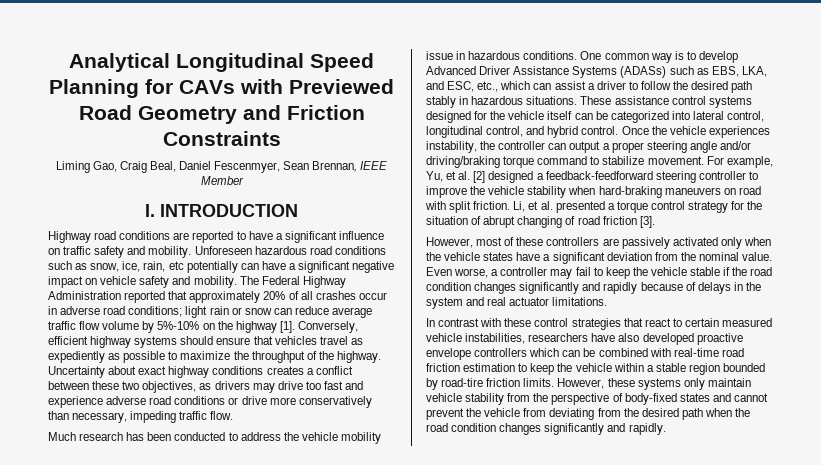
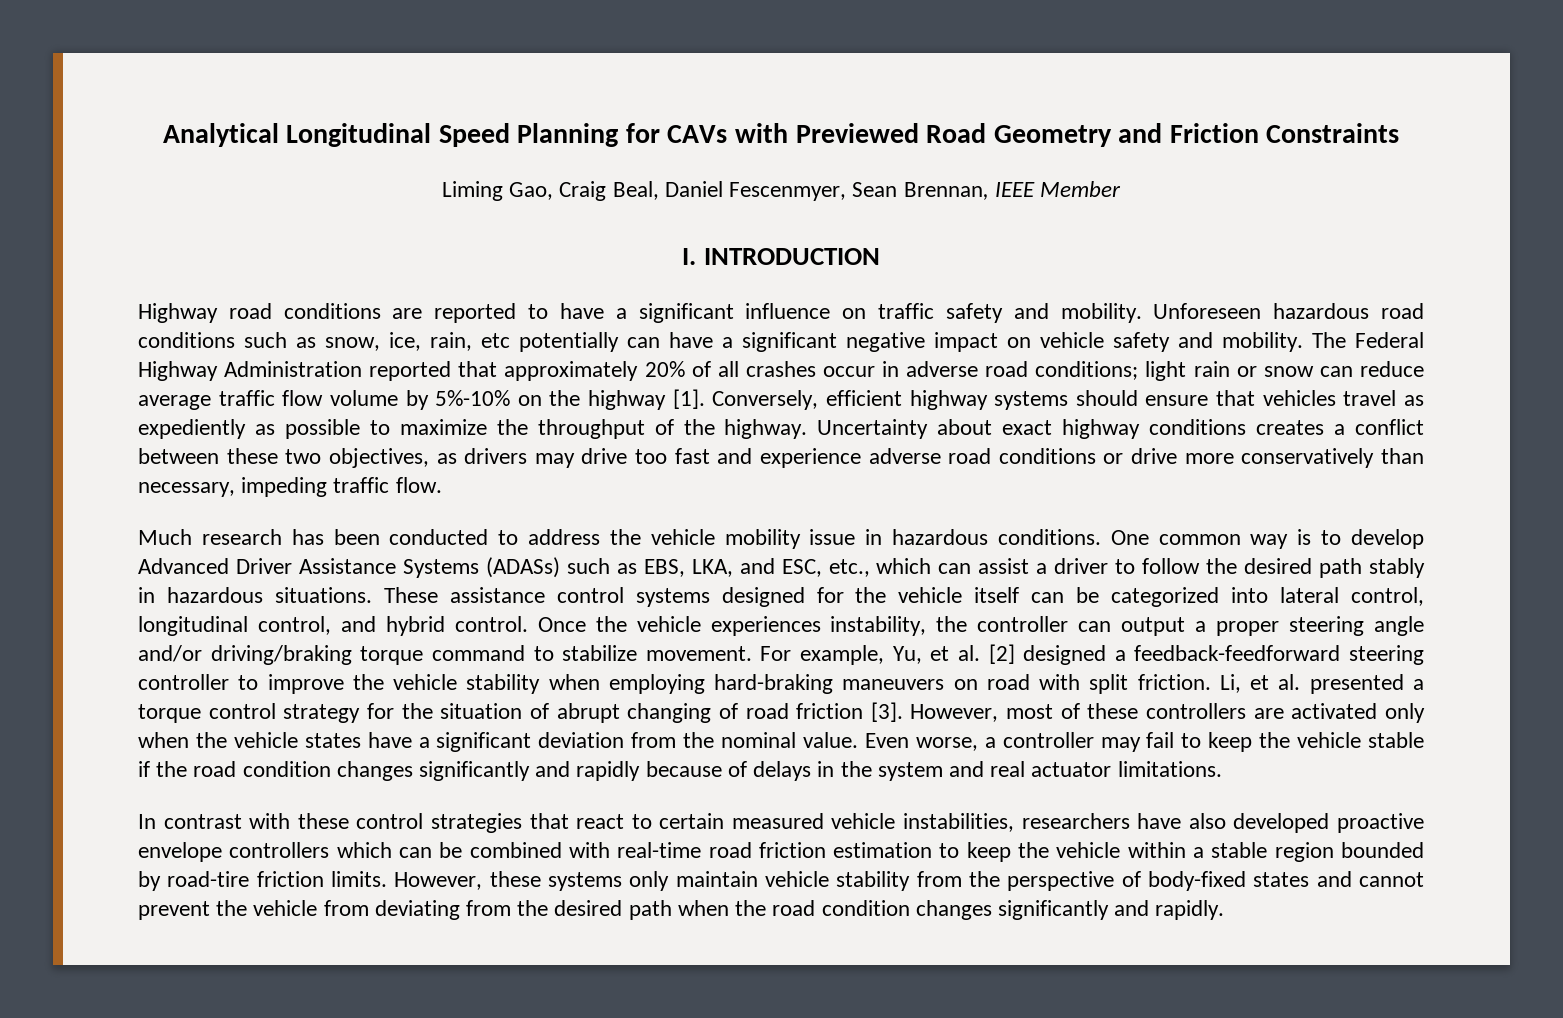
- For example, Yu, et al. [2] designed a feedback-feedforward steering controller to improve the vehicle stability when hard-braking maneuvers on road with split friction.
+ For example, Yu, et al. [2] designed a feedback-feedforward steering controller to improve the vehicle stability when employing hard-braking maneuvers on road with split friction.
- Li, et al. presented a torque control strategy for the situation of abrupt changing of road friction [3].
- However, most of these controllers are passively activated only when the vehicle states have a significant deviation from the nominal value.
+ Li, et al. presented a torque control strategy for the situation of abrupt changing of road friction [3]. However, most of these controllers are activated only when the vehicle states have a significant deviation from the nominal value.

